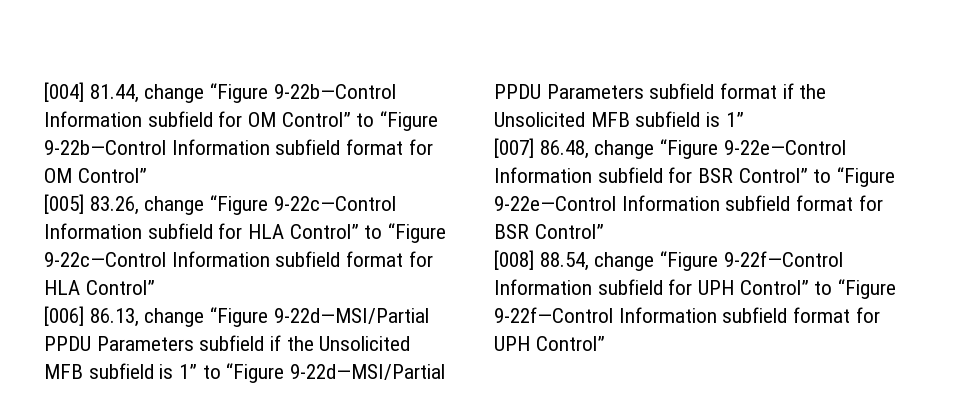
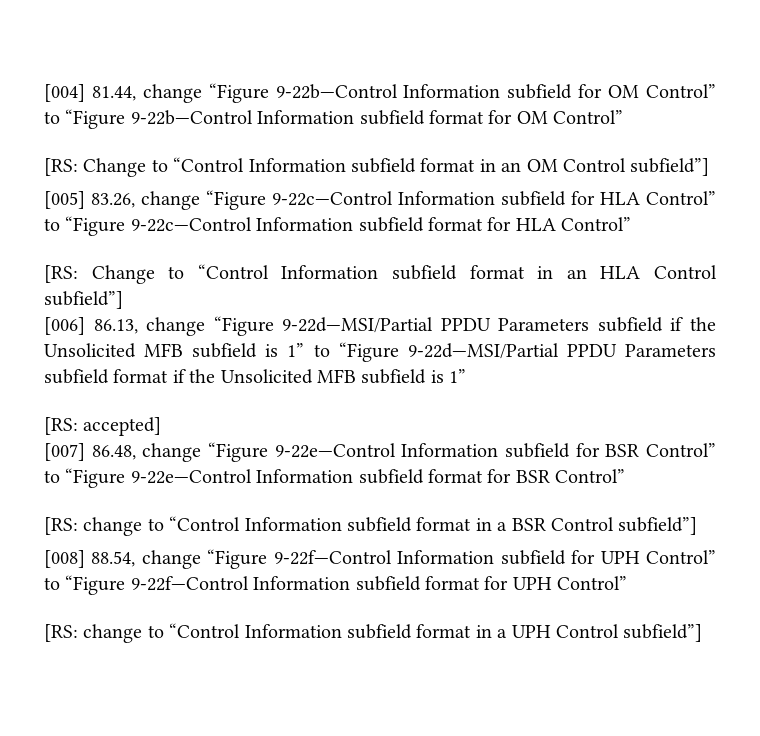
+ [RS: Change to “Control Information subfield format in an OM Control subfield”]
+ [RS: Change to “Control Information subfield format in an HLA Control subfield”]
+ [RS: accepted]
+ [RS: change to “Control Information subfield format in a BSR Control subfield”]
+ [RS: change to “Control Information subfield format in a UPH Control subfield”]

